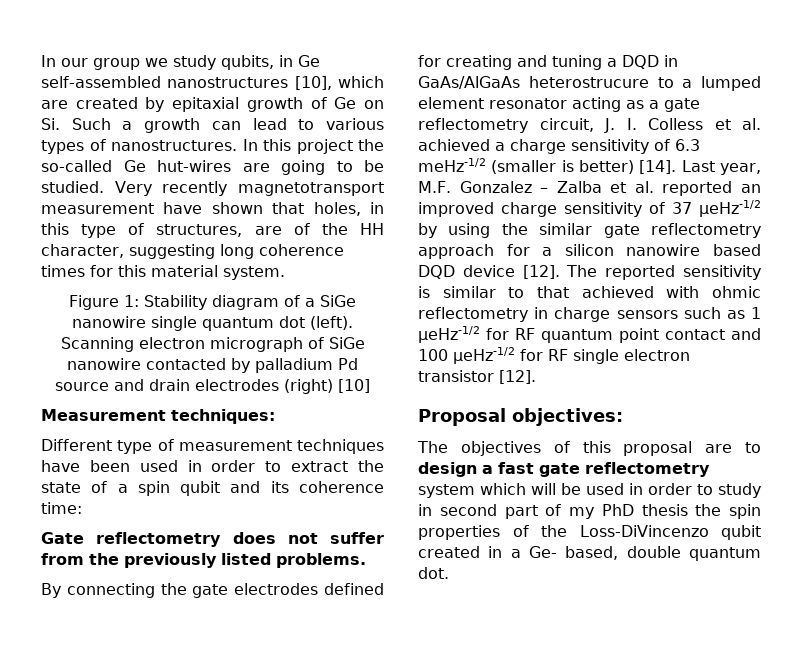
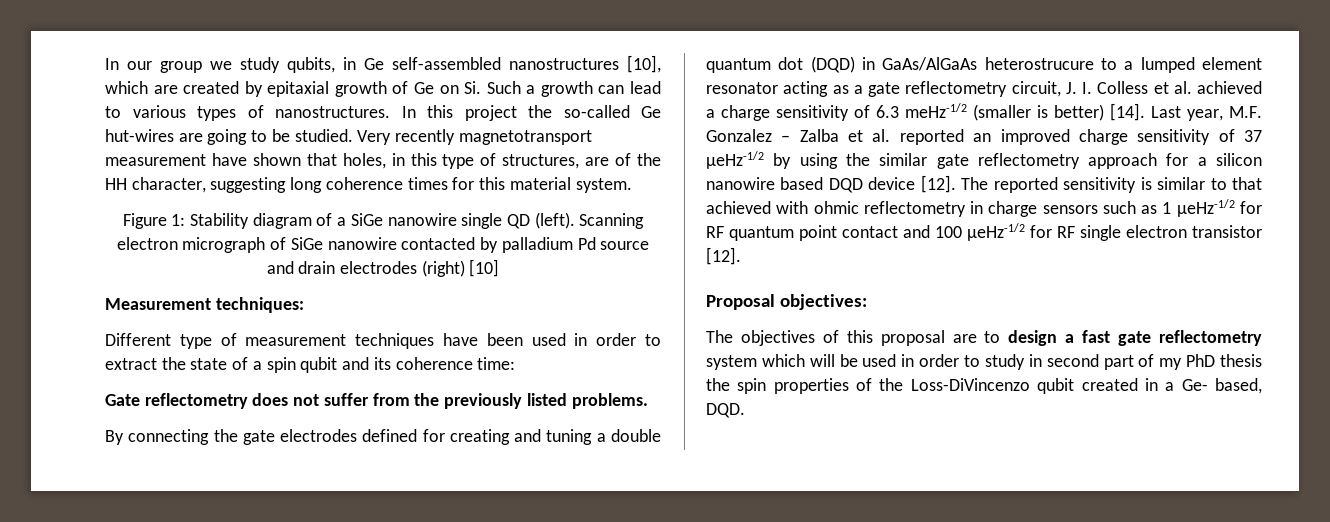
- Figure 1: Stability diagram of a SiGe nanowire single quantum dot (left).
+ Figure 1: Stability diagram of a SiGe nanowire single QD (left).
- By connecting the gate electrodes defined for creating and tuning a DQD in GaAs/AlGaAs heterostrucure to a lumped element resonator acting as a gate reflectometry circuit, J. I. Colless et al. achieved a charge sensitivity of 6.3 meHz-1/2 (smaller is better) [14].
+ By connecting the gate electrodes defined for creating and tuning a double quantum dot (DQD) in GaAs/AlGaAs heterostrucure to a lumped element resonator acting as a gate reflectometry circuit, J. I. Colless et al. achieved a charge sensitivity of 6.3 meHz-1/2 (smaller is better) [14].
- The objectives of this proposal are to design a fast gate reflectometry system which will be used in order to study in second part of my PhD thesis the spin properties of the Loss-DiVincenzo qubit created in a Ge- based, double quantum dot.
+ The objectives of this proposal are to design a fast gate reflectometry system which will be used in order to study in second part of my PhD thesis the spin properties of the Loss-DiVincenzo qubit created in a Ge- based, DQD.

